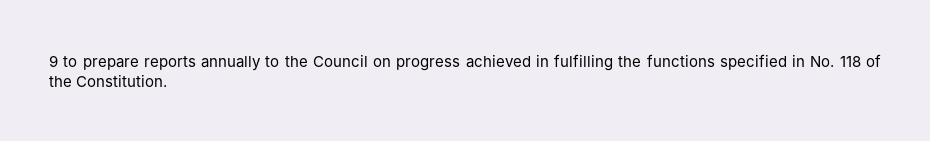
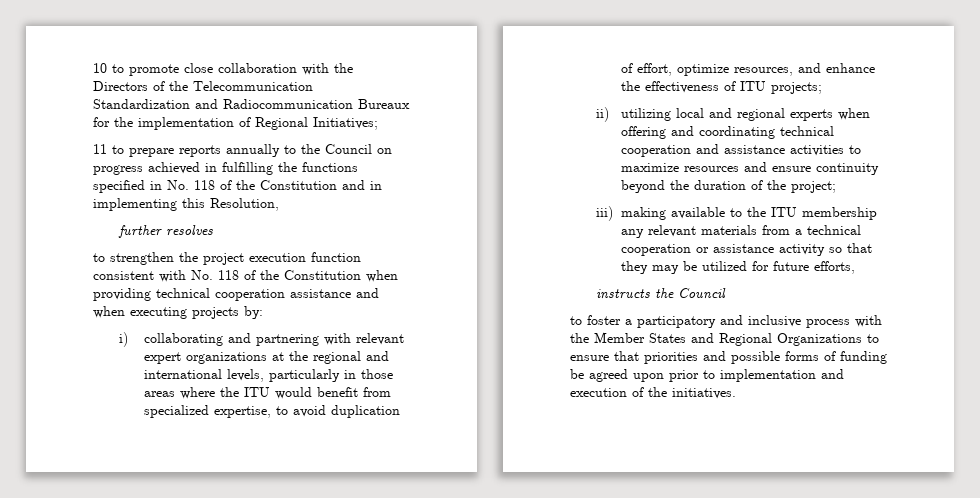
- 9 to prepare reports annually to the Council on progress achieved in fulfilling the functions specified in No. 118 of the Constitution.
+ 10 to promote close collaboration with the Directors of the Telecommunication Standardization and Radiocommunication Bureaux for the implementation of Regional Initiatives;
+ 11 to prepare reports annually to the Council on progress achieved in fulfilling the functions specified in No. 118 of the Constitution and in implementing this Resolution,
+ further resolves
+ to strengthen the project execution function consistent with No. 118 of the Constitution when providing technical cooperation assistance and when executing projects by:
+ i) collaborating and partnering with relevant expert organizations at the regional and international levels, particularly in those areas where the ITU would benefit from specialized expertise, to avoid duplication of effort, optimize resources, and enhance the effectiveness of ITU projects;
+ ii) utilizing local and regional experts when offering and coordinating technical cooperation and assistance activities to maximize resources and ensure continuity beyond the duration of the project;
+ iii) making available to the ITU membership any relevant materials from a technical cooperation or assistance activity so that they may be utilized for future efforts,
+ instructs the Council
+ to foster a participatory and inclusive process with the Member States and Regional Organizations to ensure that priorities and possible forms of funding be agreed upon prior to implementation and execution of the initiatives.

